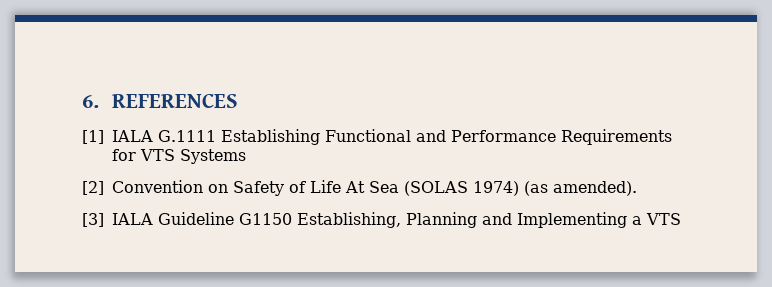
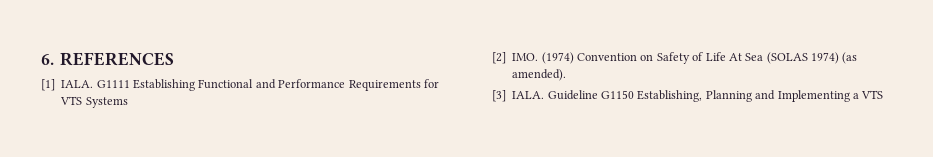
- [1] IALA G.1111 Establishing Functional and Performance Requirements for VTS Systems
+ [1] IALA. G1111 Establishing Functional and Performance Requirements for VTS Systems
- [2] Convention on Safety of Life At Sea (SOLAS 1974) (as amended).
+ [2] IMO. (1974) Convention on Safety of Life At Sea (SOLAS 1974) (as amended).
- [3] IALA Guideline G1150 Establishing, Planning and Implementing a VTS
+ [3] IALA. Guideline G1150 Establishing, Planning and Implementing a VTS

